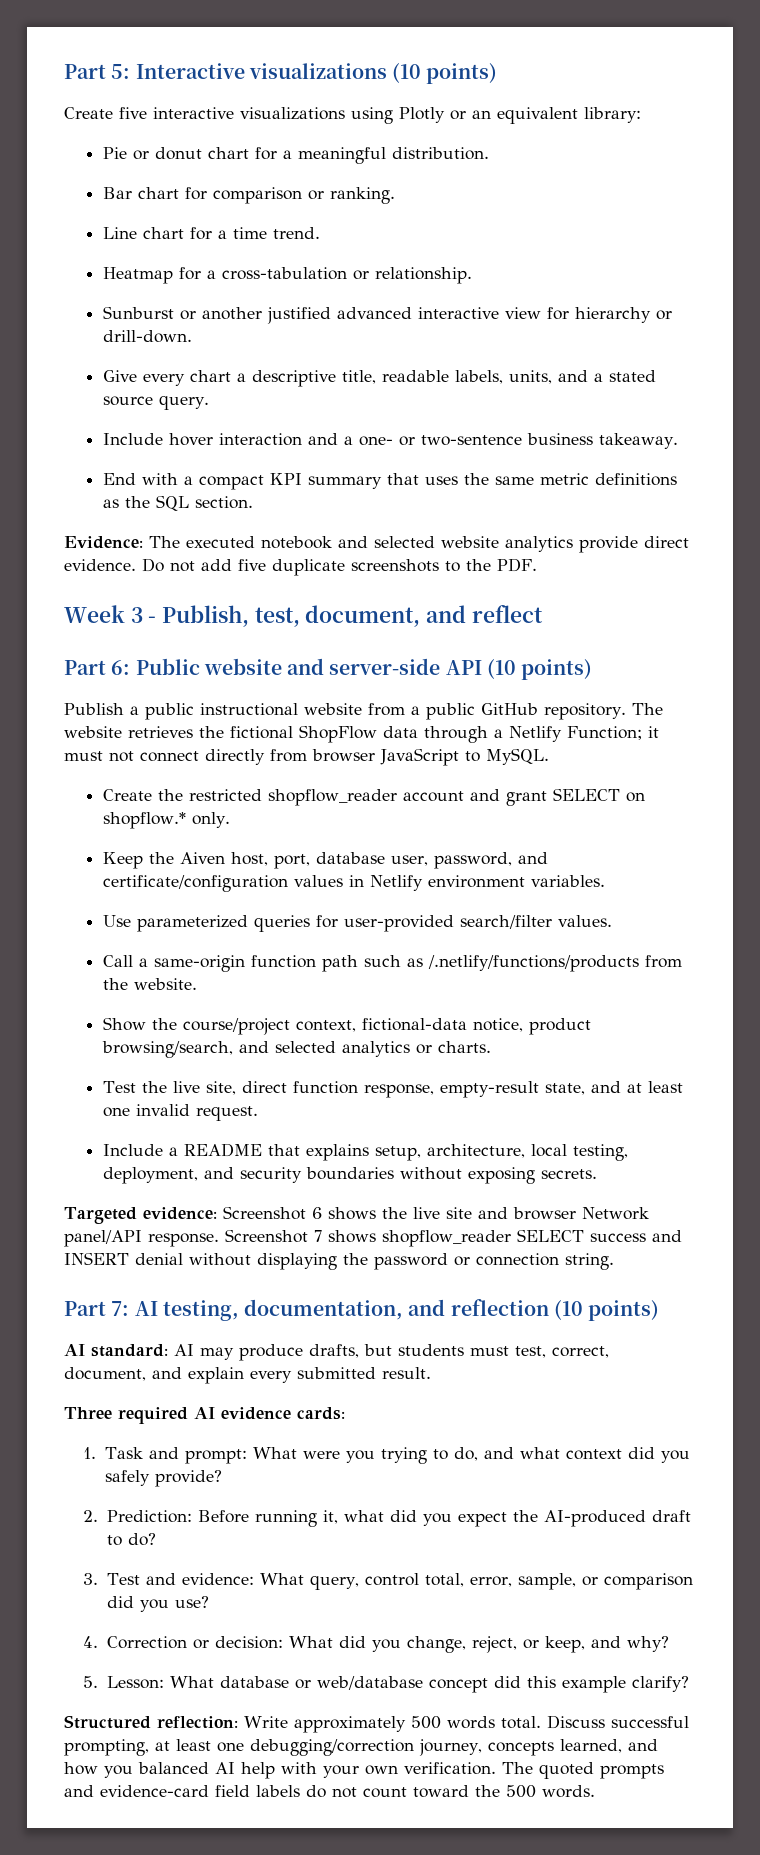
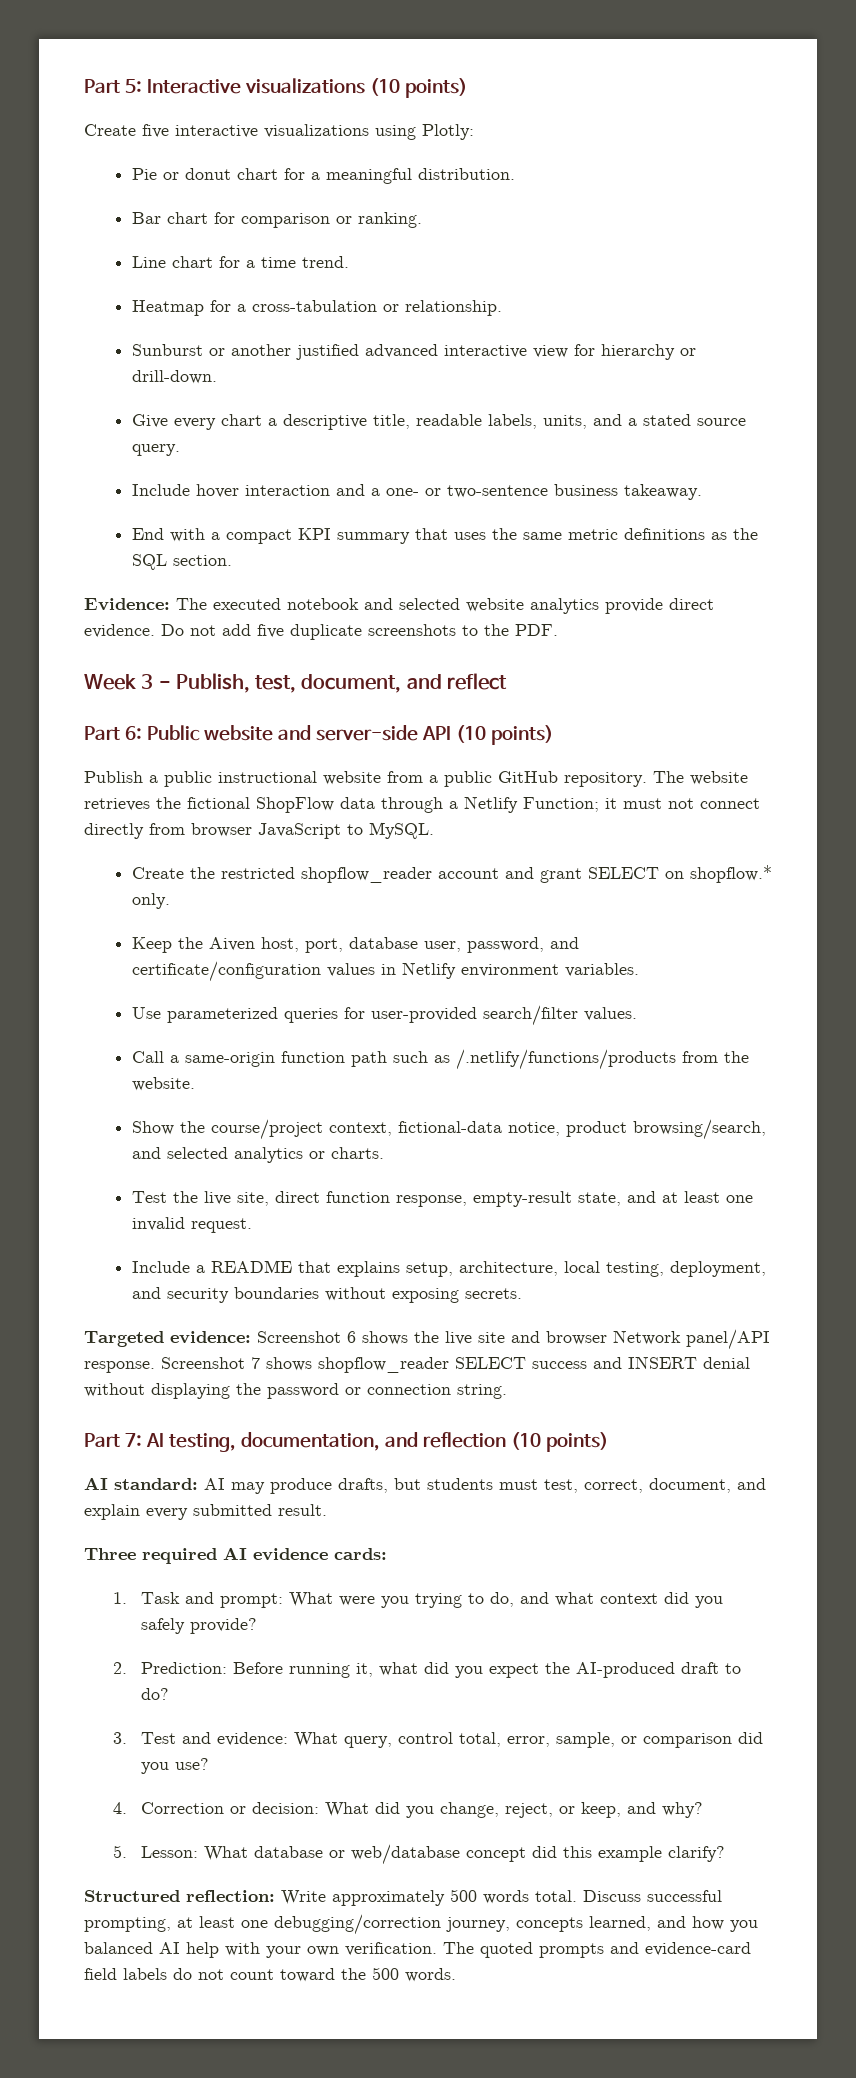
- Create five interactive visualizations using Plotly or an equivalent library:
+ Create five interactive visualizations using Plotly:

